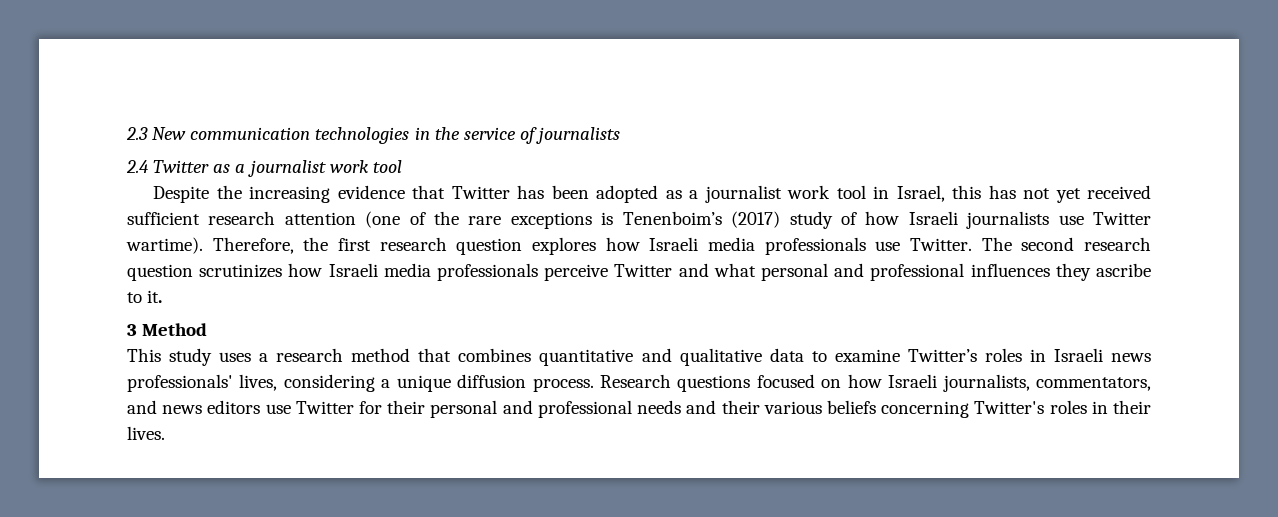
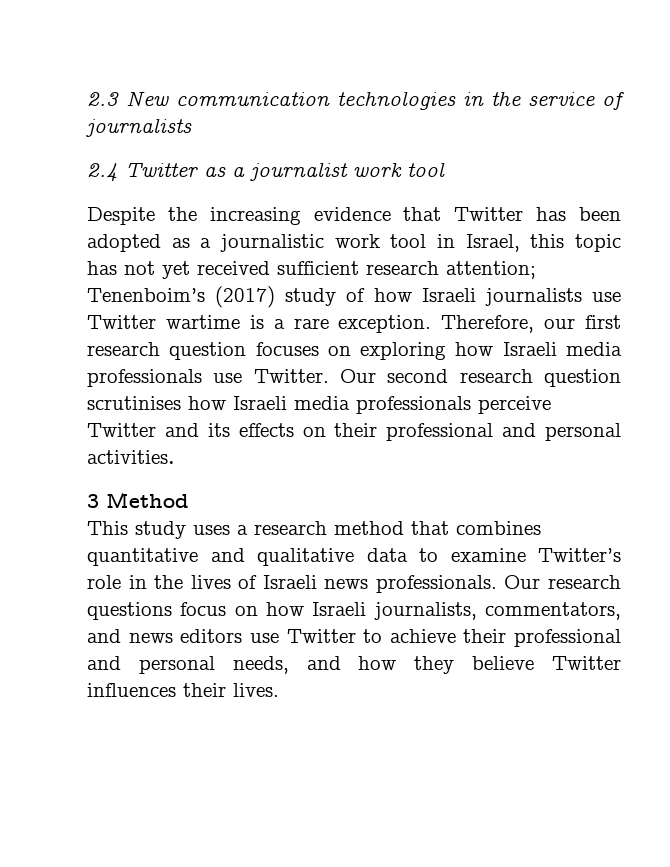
- Despite the increasing evidence that Twitter has been adopted as a journalist work tool in Israel, this has not yet received sufficient research attention (one of the rare exceptions is Tenenboim’s (2017) study of how Israeli journalists use Twitter wartime). Therefore, the first research question explores how Israeli media professionals use Twitter.
+ Despite the increasing evidence that Twitter has been adopted as a journalistic work tool in Israel, this topic has not yet received sufficient research attention; Tenenboim’s (2017) study of how Israeli journalists use Twitter wartime is a rare exception. Therefore, our first research question focuses on exploring how Israeli media professionals use Twitter.
- The second research question scrutinizes how Israeli media professionals perceive Twitter and what personal and professional influences they ascribe to it.
+ Our second research question scrutinises how Israeli media professionals perceive Twitter and its effects on their professional and personal activities.
- This study uses a research method that combines quantitative and qualitative data to examine Twitter’s roles in Israeli news professionals' lives, considering a unique diffusion process. Research questions focused on how Israeli journalists, commentators, and news editors use Twitter for their personal and professional needs and their various beliefs concerning Twitter's roles in their lives.
+ This study uses a research method that combines quantitative and qualitative data to examine Twitter’s role in the lives of Israeli news professionals. Our research questions focus on how Israeli journalists, commentators, and news editors use Twitter to achieve their professional and personal needs, and how they believe Twitter influences their lives.

